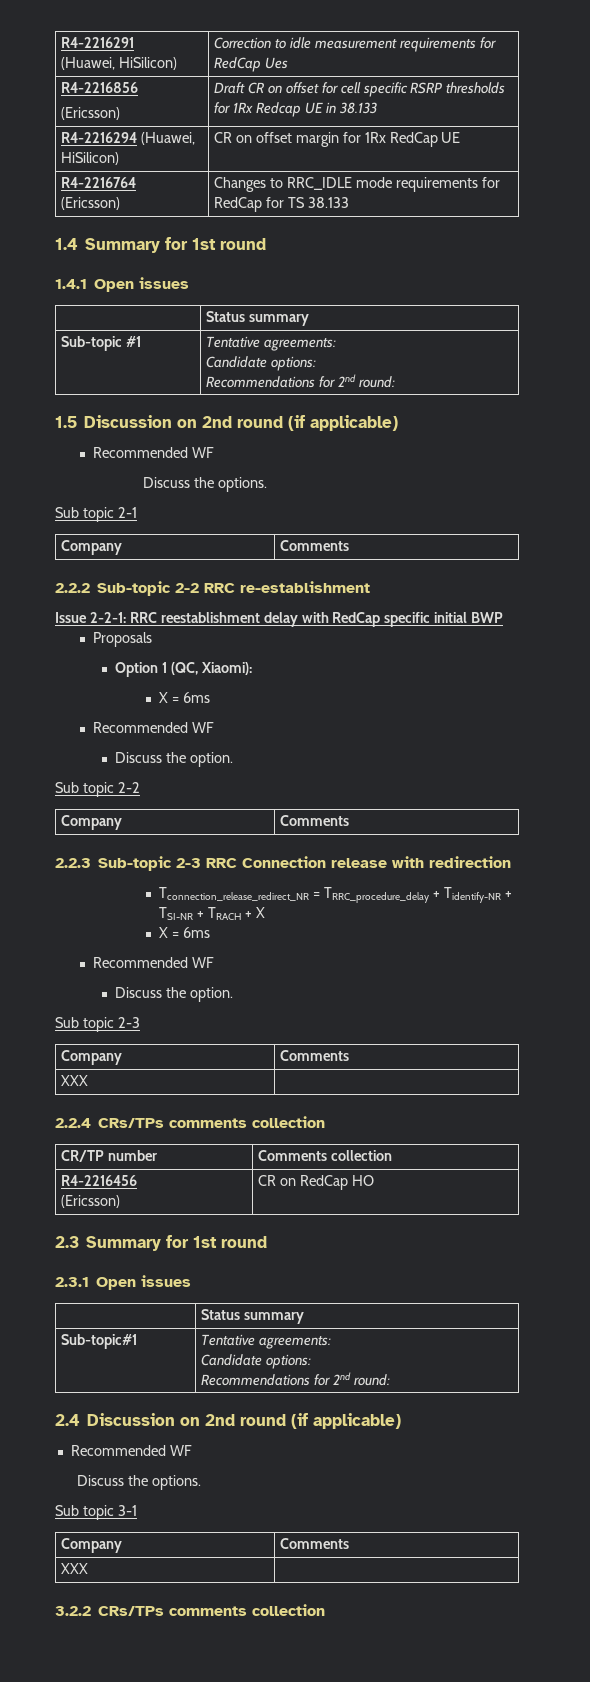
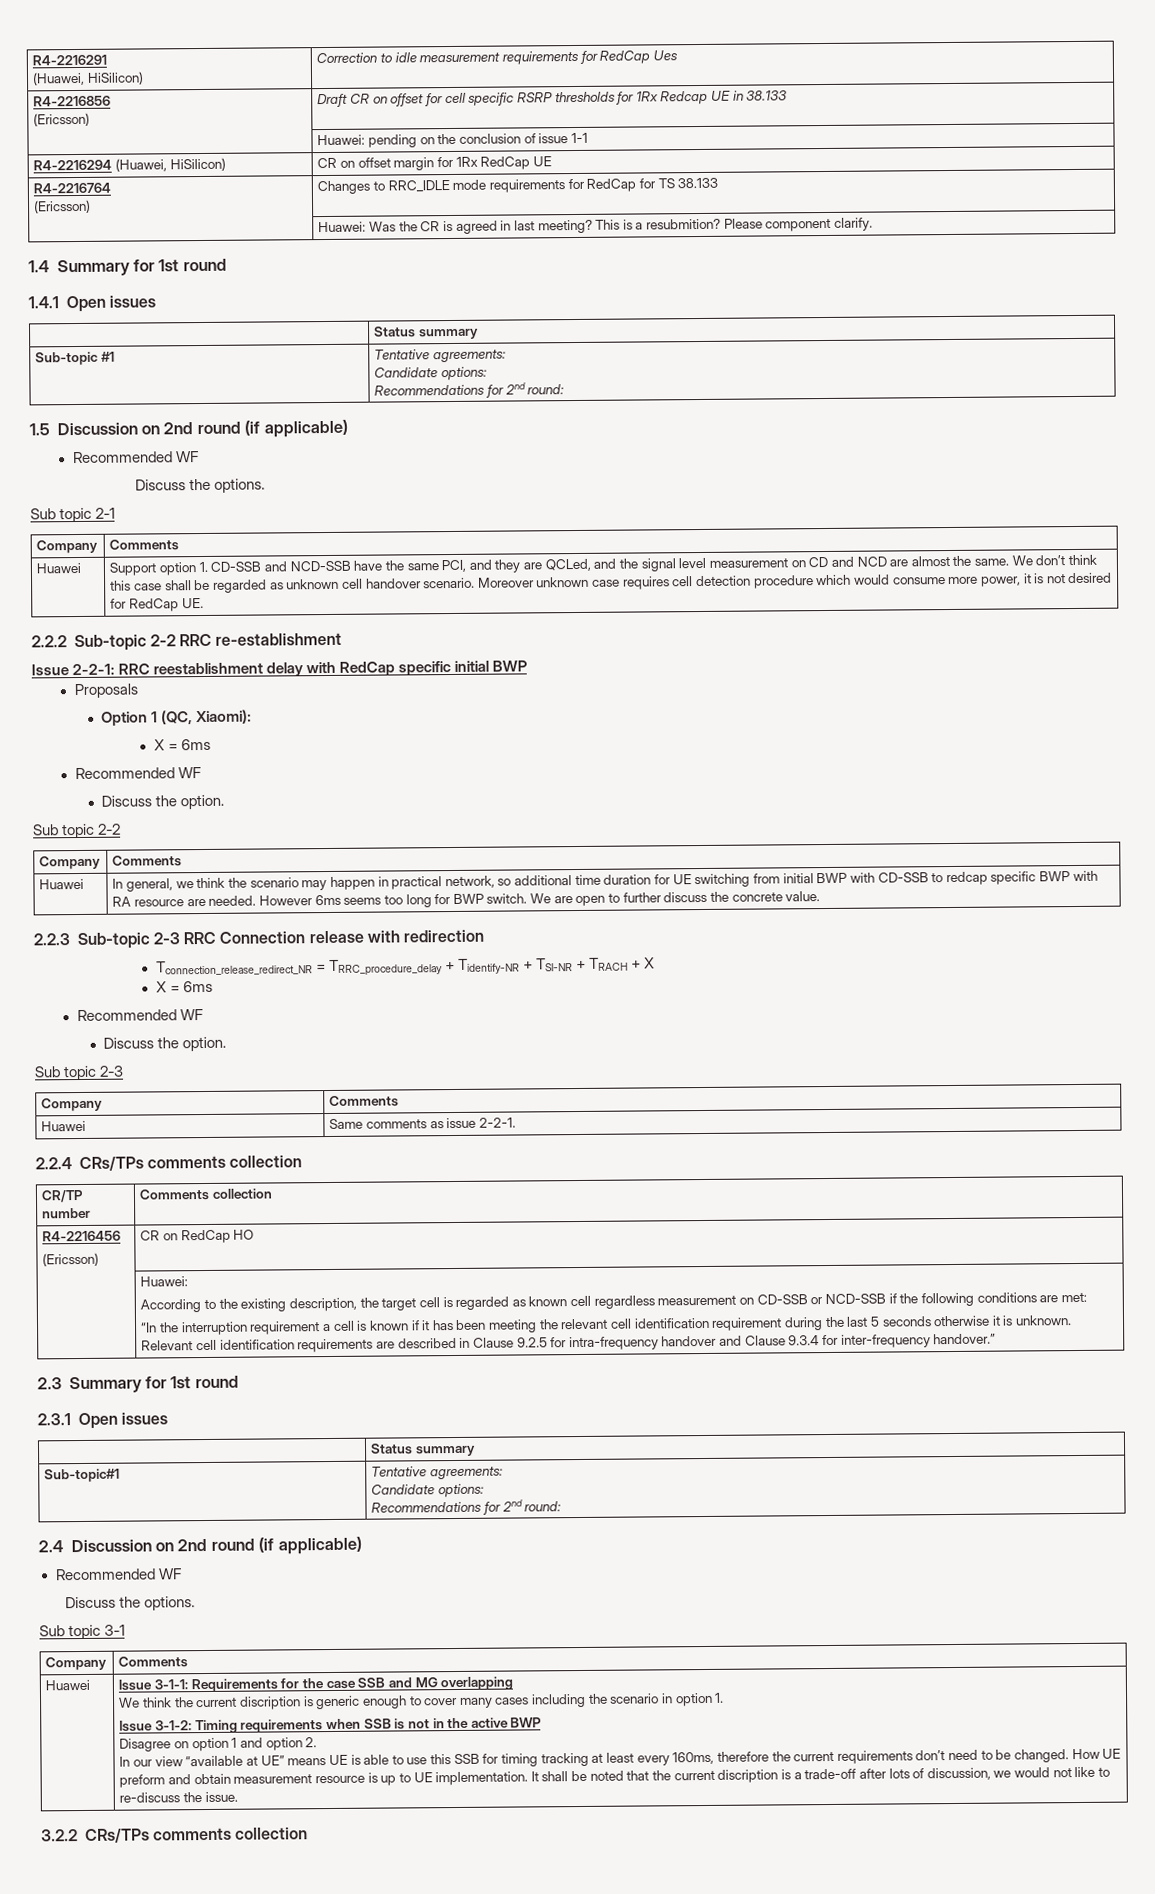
+ | Huawei: pending on the conclusion of issue 1-1
+ | Huawei: Was the CR is agreed in last meeting? This is a resubmition? Please component clarify.
+ Huawei | Support option 1. CD-SSB and NCD-SSB have the same PCI, and they are QCLed, and the signal level measurement on CD and NCD are almost the same. We don’t think this case shall be regarded as unknown cell handover scenario. Moreover unknown case requires cell detection procedure which would consume more power, it is not desired for RedCap UE.
+ Huawei | In general, we think the scenario may happen in practical network, so additional time duration for UE switching from initial BWP with CD-SSB to redcap specific BWP with RA resource are needed. However 6ms seems too long for BWP switch. We are open to further discuss the concrete value.
  Sub topic 2-3
  Company | Comments
- XXX |
+ Huawei | Same comments as issue 2-2-1.
  R4-2216456
  (Ericsson) | CR on RedCap HO
+ | Huawei:
+ According to the existing description, the target cell is regarded as known cell regardless measurement on CD-SSB or NCD-SSB if the following conditions are met:
+ “In the interruption requirement a cell is known if it has been meeting the relevant cell identification requirement during the last 5 seconds otherwise it is unknown. Relevant cell identification requirements are described in Clause 9.2.5 for intra-frequency handover and Clause 9.3.4 for inter-frequency handover.”
  Sub topic 3-1
  Company | Comments
- XXX
+ Huawei | Issue 3-1-1: Requirements for the case SSB and MG overlapping
+ We think the current discription is generic enough to cover many cases including the scenario in option 1.
+ Issue 3-1-2: Timing requirements when SSB is not in the active BWP
+ Disagree on option 1 and option 2.
+ In our view “available at UE” means UE is able to use this SSB for timing tracking at least every 160ms, therefore the current requirements don’t need to be changed. How UE preform and obtain measurement resource is up to UE implementation. It shall be noted that the current discription is a trade-off after lots of discussion, we would not like to re-discuss the issue.

